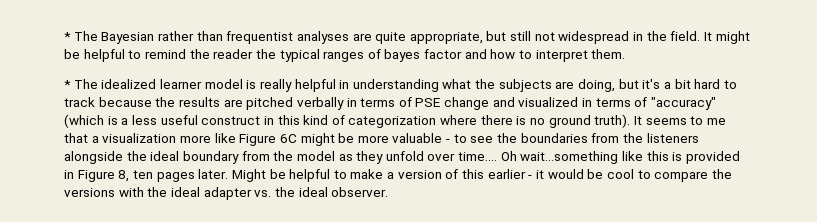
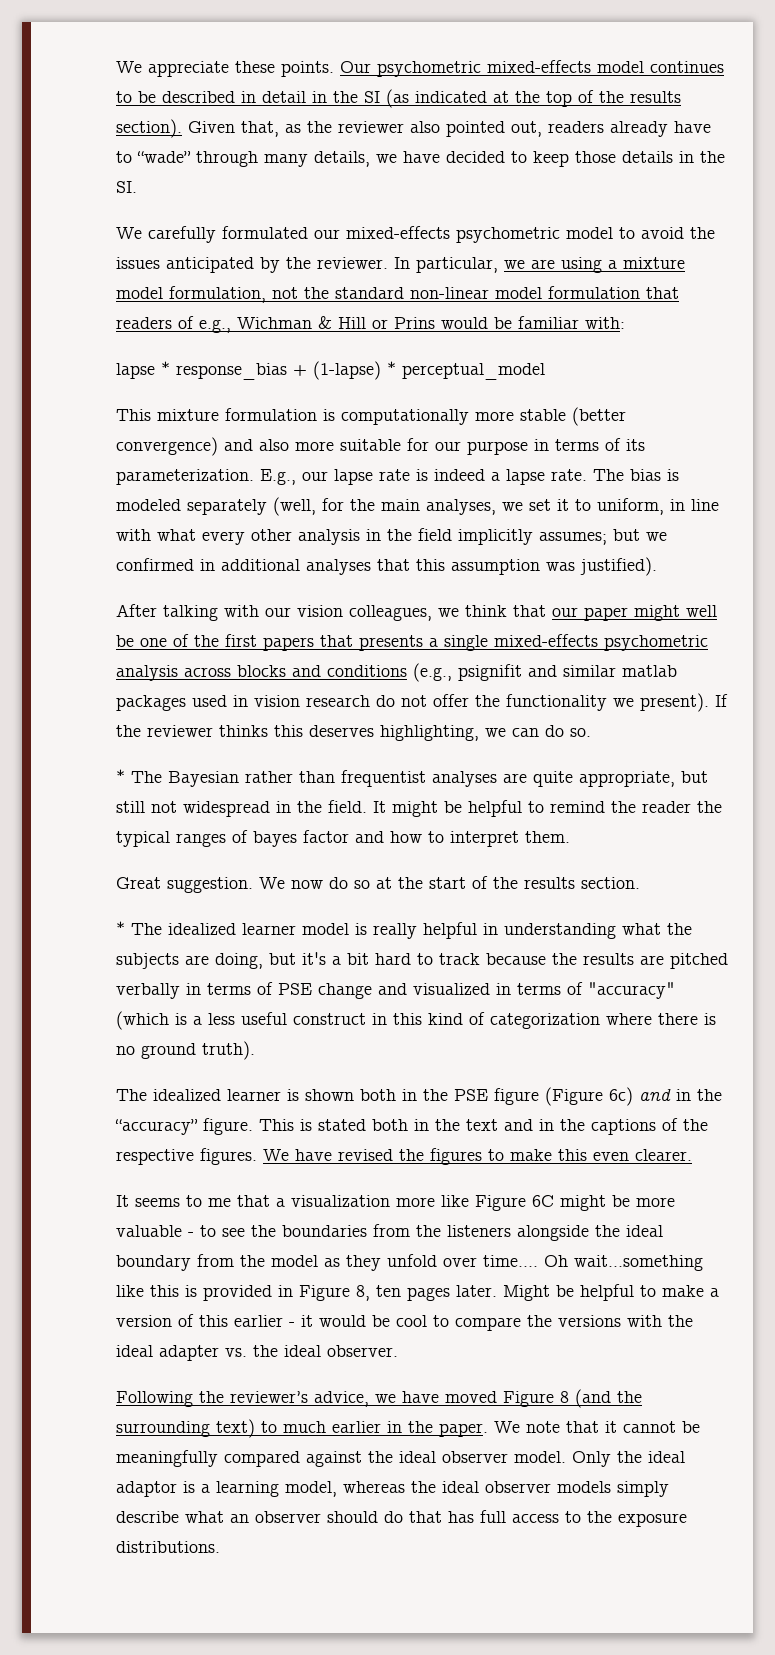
+ We appreciate these points. Our psychometric mixed-effects model continues to be described in detail in the SI (as indicated at the top of the results section). Given that, as the reviewer also pointed out, readers already have to “wade” through many details, we have decided to keep those details in the SI.
+ We carefully formulated our mixed-effects psychometric model to avoid the issues anticipated by the reviewer. In particular, we are using a mixture model formulation, not the standard non-linear model formulation that readers of e.g., Wichman & Hill or Prins would be familiar with:
+ lapse * response_bias + (1-lapse) * perceptual_model
+ This mixture formulation is computationally more stable (better convergence) and also more suitable for our purpose in terms of its parameterization. E.g., our lapse rate is indeed a lapse rate. The bias is modeled separately (well, for the main analyses, we set it to uniform, in line with what every other analysis in the field implicitly assumes; but we confirmed in additional analyses that this assumption was justified).
+ After talking with our vision colleagues, we think that our paper might well be one of the first papers that presents a single mixed-effects psychometric analysis across blocks and conditions (e.g., psignifit and similar matlab packages used in vision research do not offer the functionality we present). If the reviewer thinks this deserves highlighting, we can do so.
+ Great suggestion. We now do so at the start of the results section.
- * The idealized learner model is really helpful in understanding what the subjects are doing, but it's a bit hard to track because the results are pitched verbally in terms of PSE change and visualized in terms of "accuracy" (which is a less useful construct in this kind of categorization where there is no ground truth). It seems to me that a visualization more like Figure 6C might be more valuable - to see the boundaries from the listeners alongside the ideal boundary from the model as they unfold over time….
+ * The idealized learner model is really helpful in understanding what the subjects are doing, but it's a bit hard to track because the results are pitched verbally in terms of PSE change and visualized in terms of "accuracy" (which is a less useful construct in this kind of categorization where there is no ground truth).
+ The idealized learner is shown both in the PSE figure (Figure 6c) and in the “accuracy” figure. This is stated both in the text and in the captions of the respective figures. We have revised the figures to make this even clearer.
+ It seems to me that a visualization more like Figure 6C might be more valuable - to see the boundaries from the listeners alongside the ideal boundary from the model as they unfold over time….
+ Following the reviewer’s advice, we have moved Figure 8 (and the surrounding text) to much earlier in the paper. We note that it cannot be meaningfully compared against the ideal observer model. Only the ideal adaptor is a learning model, whereas the ideal observer models simply describe what an observer should do that has full access to the exposure distributions.

